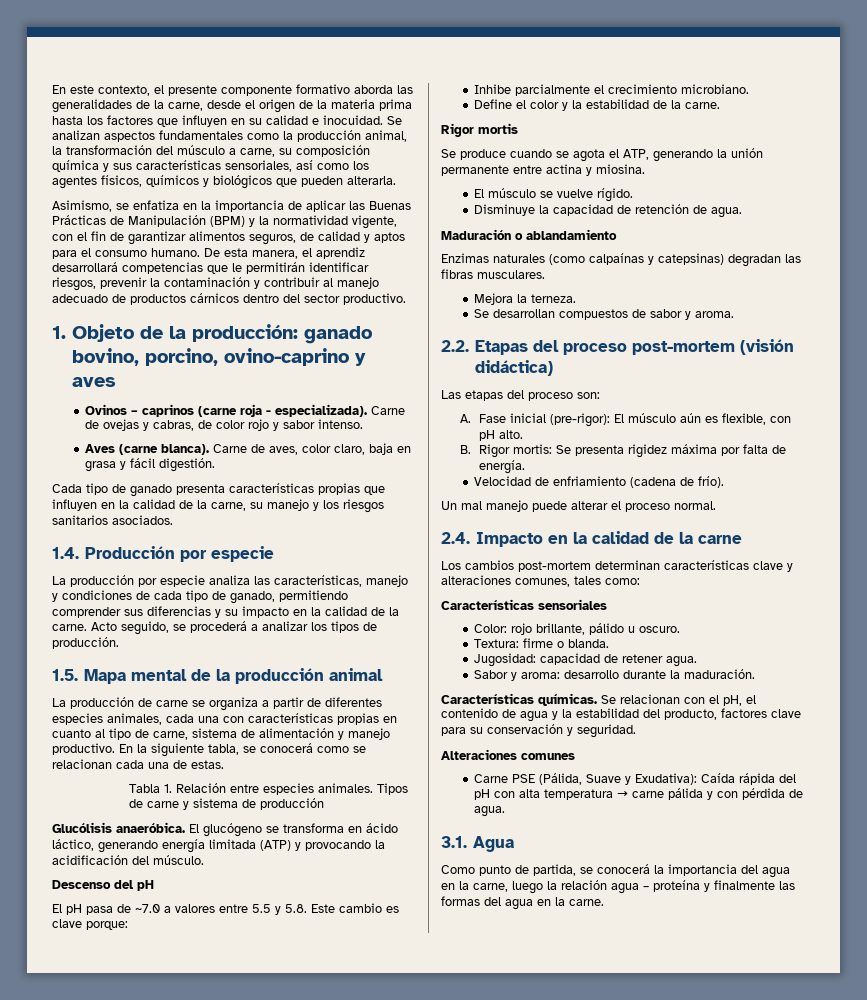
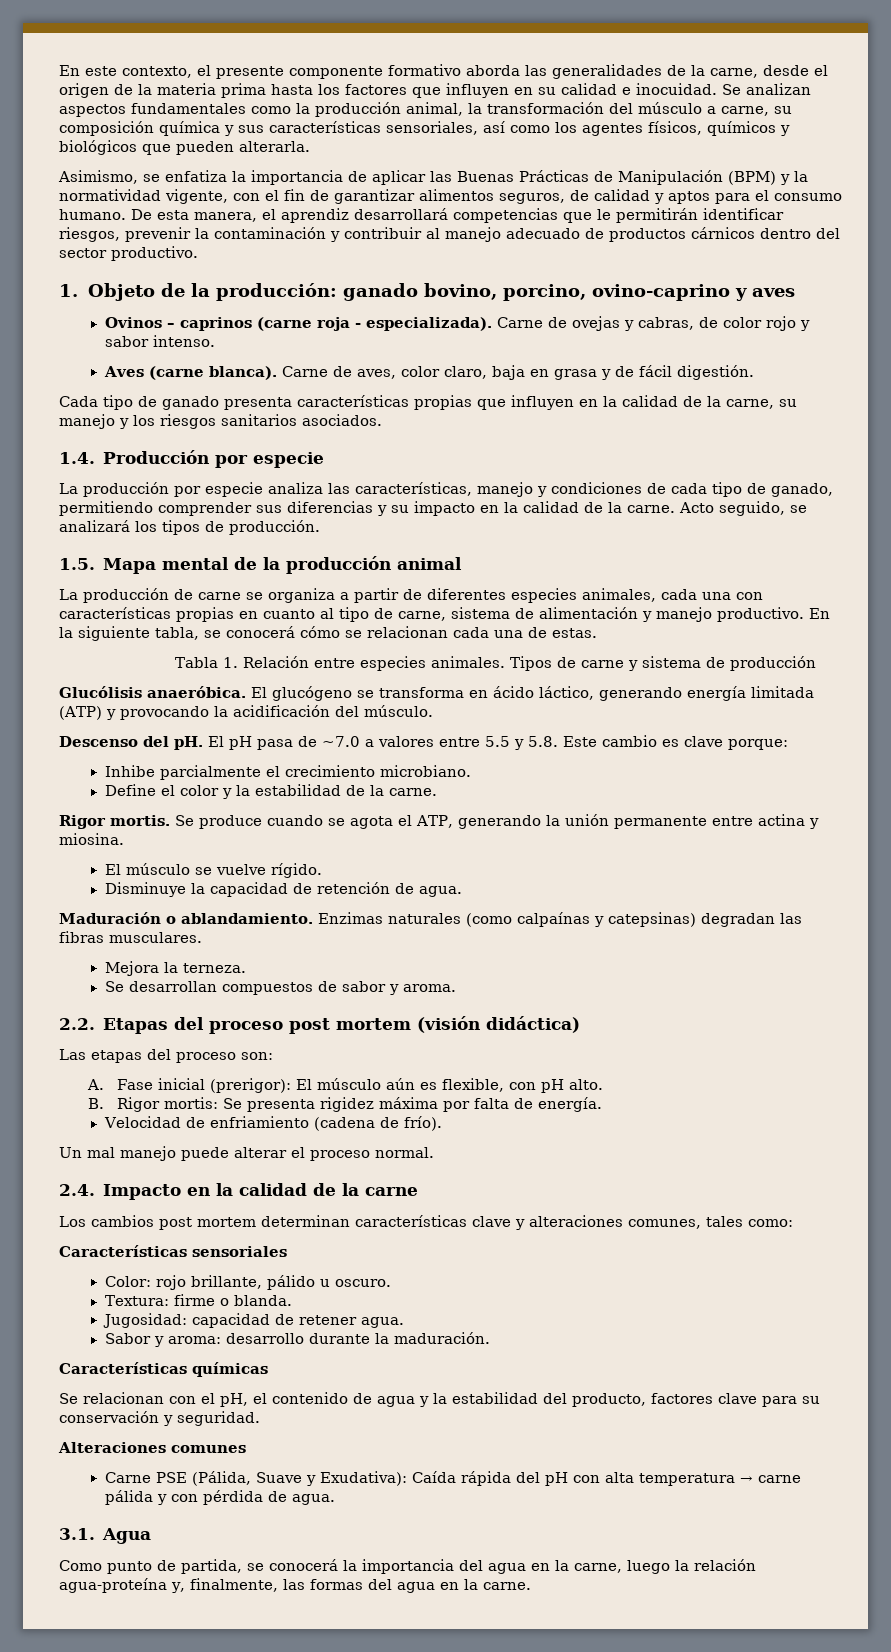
- Asimismo, se enfatiza en la importancia de aplicar las Buenas Prácticas de Manipulación (BPM) y la normatividad vigente, con el fin de garantizar alimentos seguros, de calidad y aptos para el consumo humano.
+ Asimismo, se enfatiza la importancia de aplicar las Buenas Prácticas de Manipulación (BPM) y la normatividad vigente, con el fin de garantizar alimentos seguros, de calidad y aptos para el consumo humano.
- Carne de aves, color claro, baja en grasa y fácil digestión.
+ Carne de aves, color claro, baja en grasa y de fácil digestión.
- Acto seguido, se procederá a analizar los tipos de producción.
+ Acto seguido, se analizará los tipos de producción.
- En la siguiente tabla, se conocerá como se relacionan cada una de estas.
+ En la siguiente tabla, se conocerá cómo se relacionan cada una de estas.
- Descenso del pH
- El pH pasa de ~7.0 a valores entre 5.5 y 5.8. Este cambio es clave porque:
+ Descenso del pH. El pH pasa de ~7.0 a valores entre 5.5 y 5.8. Este cambio es clave porque:
- Rigor mortis
- Se produce cuando se agota el ATP, generando la unión permanente entre actina y miosina.
+ Rigor mortis. Se produce cuando se agota el ATP, generando la unión permanente entre actina y miosina.
- Maduración o ablandamiento
- Enzimas naturales (como calpaínas y catepsinas) degradan las fibras musculares.
+ Maduración o ablandamiento. Enzimas naturales (como calpaínas y catepsinas) degradan las fibras musculares.
- 2.2. Etapas del proceso post-mortem (visión didáctica)
+ 2.2. Etapas del proceso post mortem (visión didáctica)
- A. Fase inicial (pre-rigor): El músculo aún es flexible, con pH alto.
+ A. Fase inicial (prerigor): El músculo aún es flexible, con pH alto.
- Los cambios post-mortem determinan características clave y alteraciones comunes, tales como:
+ Los cambios post mortem determinan características clave y alteraciones comunes, tales como:
- Características químicas. Se relacionan con el pH, el contenido de agua y la estabilidad del producto, factores clave para su conservación y seguridad.
+ Características químicas
+ Se relacionan con el pH, el contenido de agua y la estabilidad del producto, factores clave para su conservación y seguridad.
- Como punto de partida, se conocerá la importancia del agua en la carne, luego la relación agua – proteína y finalmente las formas del agua en la carne.
+ Como punto de partida, se conocerá la importancia del agua en la carne, luego la relación agua-proteína y, finalmente, las formas del agua en la carne.

